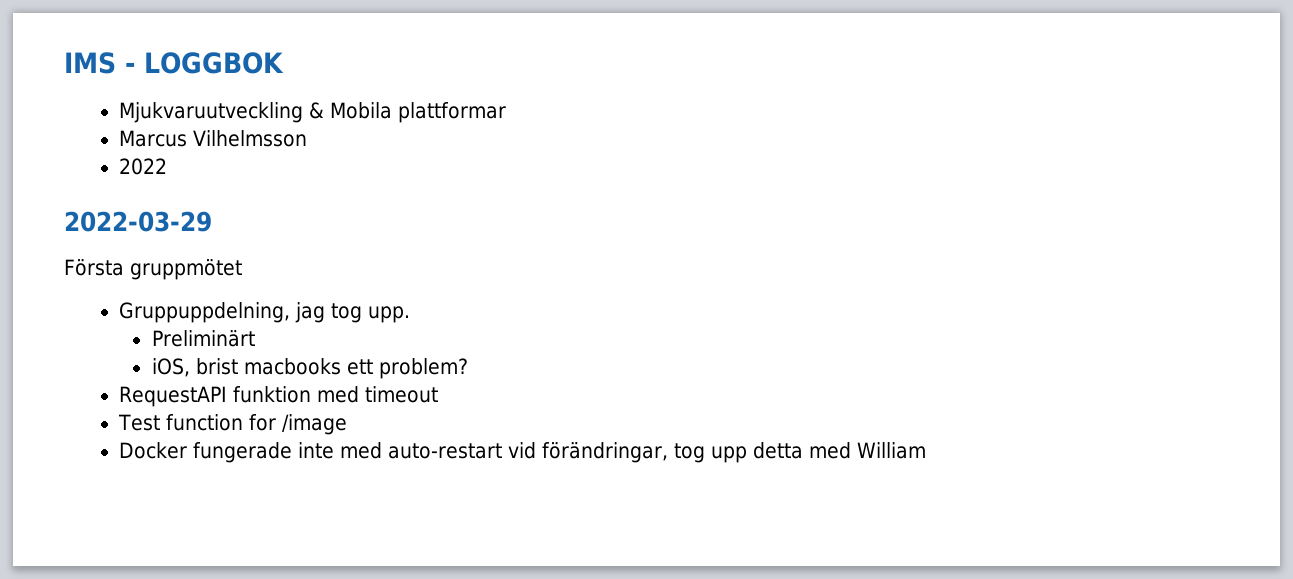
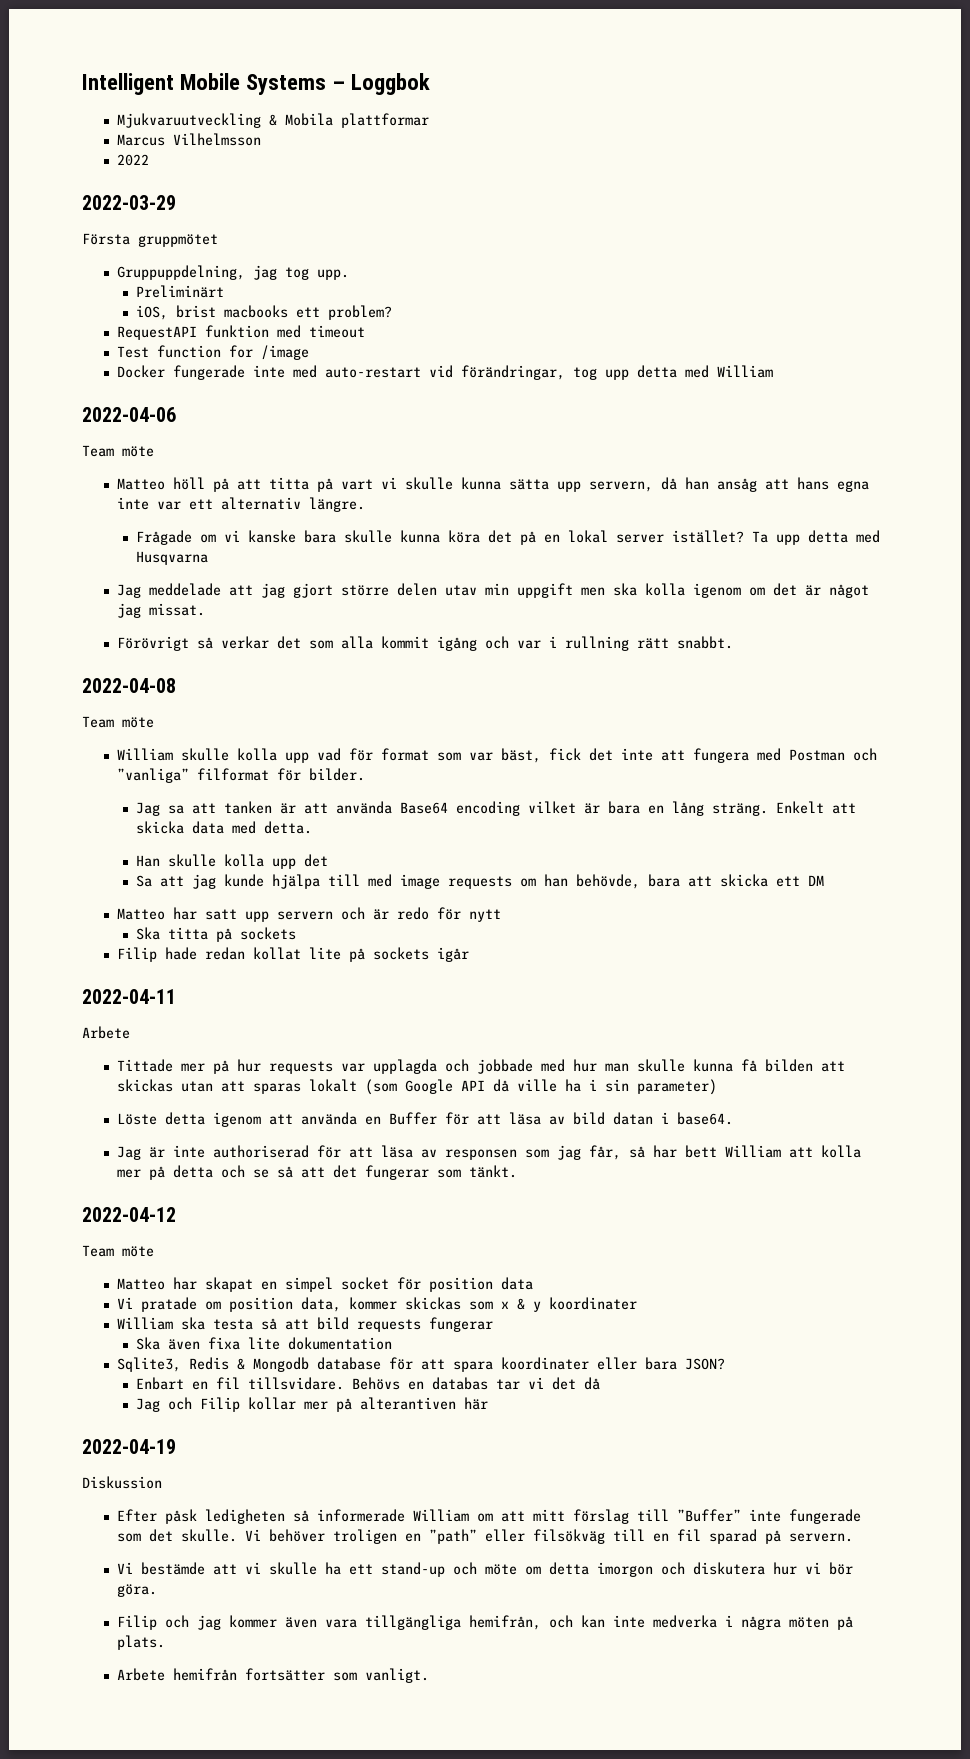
- IMS - LOGGBOK
+ Intelligent Mobile Systems – Loggbok
+ 2022-04-06
+ Team möte
+ Matteo höll på att titta på vart vi skulle kunna sätta upp servern, då han ansåg att hans egna inte var ett alternativ längre.
+ Frågade om vi kanske bara skulle kunna köra det på en lokal server istället? Ta upp detta med Husqvarna
+ Jag meddelade att jag gjort större delen utav min uppgift men ska kolla igenom om det är något jag missat.
+ Förövrigt så verkar det som alla kommit igång och var i rullning rätt snabbt.
+ 2022-04-08
+ Team möte
+ William skulle kolla upp vad för format som var bäst, fick det inte att fungera med Postman och ”vanliga” filformat för bilder.
+ Jag sa att tanken är att använda Base64 encoding vilket är bara en lång sträng. Enkelt att skicka data med detta.
+ Han skulle kolla upp det
+ Sa att jag kunde hjälpa till med image requests om han behövde, bara att skicka ett DM
+ Matteo har satt upp servern och är redo för nytt
+ Ska titta på sockets
+ Filip hade redan kollat lite på sockets igår
+ 2022-04-11
+ Arbete
+ Tittade mer på hur requests var upplagda och jobbade med hur man skulle kunna få bilden att skickas utan att sparas lokalt (som Google API då ville ha i sin parameter)
+ Löste detta igenom att använda en Buffer för att läsa av bild datan i base64.
+ Jag är inte authoriserad för att läsa av responsen som jag får, så har bett William att kolla mer på detta och se så att det fungerar som tänkt.
+ 2022-04-12
+ Team möte
+ Matteo har skapat en simpel socket för position data
+ Vi pratade om position data, kommer skickas som x & y koordinater
+ William ska testa så att bild requests fungerar
+ Ska även fixa lite dokumentation
+ Sqlite3, Redis & Mongodb database för att spara koordinater eller bara JSON?
+ Enbart en fil tillsvidare. Behövs en databas tar vi det då
+ Jag och Filip kollar mer på alterantiven här
+ 2022-04-19
+ Diskussion
+ Efter påsk ledigheten så informerade William om att mitt förslag till ”Buffer” inte fungerade som det skulle. Vi behöver troligen en ”path” eller filsökväg till en fil sparad på servern.
+ Vi bestämde att vi skulle ha ett stand-up och möte om detta imorgon och diskutera hur vi bör göra.
+ Filip och jag kommer även vara tillgängliga hemifrån, och kan inte medverka i några möten på plats.
+ Arbete hemifrån fortsätter som vanligt.

